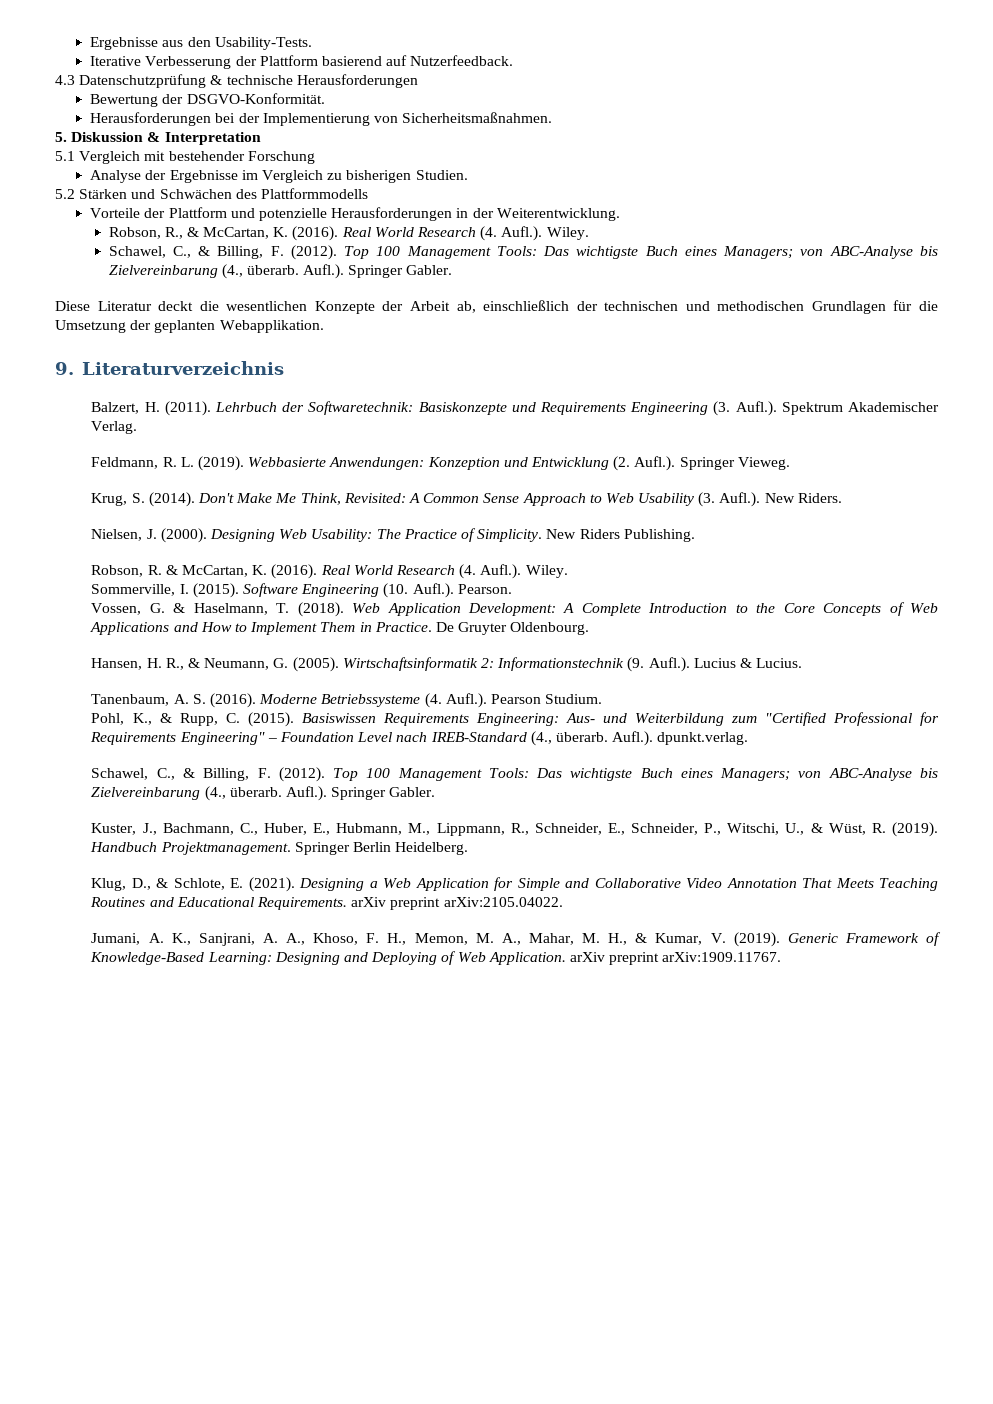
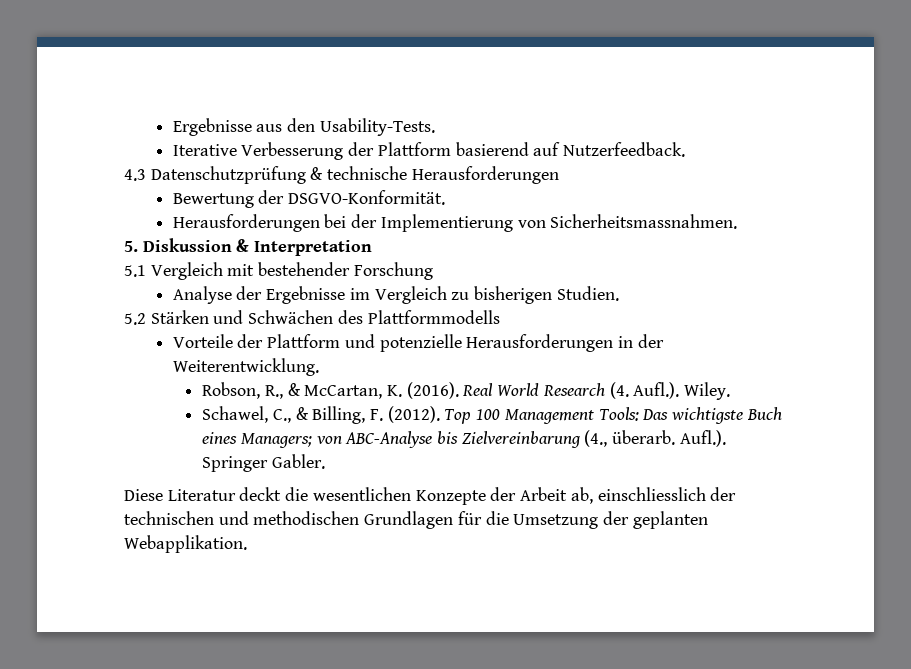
- Herausforderungen bei der Implementierung von Sicherheitsmaßnahmen.
+ Herausforderungen bei der Implementierung von Sicherheitsmassnahmen.
- Diese Literatur deckt die wesentlichen Konzepte der Arbeit ab, einschließlich der technischen und methodischen Grundlagen für die Umsetzung der geplanten Webapplikation.
+ Diese Literatur deckt die wesentlichen Konzepte der Arbeit ab, einschliesslich der technischen und methodischen Grundlagen für die Umsetzung der geplanten Webapplikation.
- 9. Literaturverzeichnis
- Balzert, H. (2011). Lehrbuch der Softwaretechnik: Basiskonzepte und Requirements Engineering (3. Aufl.). Spektrum Akademischer Verlag.
- Feldmann, R. L. (2019). Webbasierte Anwendungen: Konzeption und Entwicklung (2. Aufl.). Springer Vieweg.
- Krug, S. (2014). Don't Make Me Think, Revisited: A Common Sense Approach to Web Usability (3. Aufl.). New Riders.
- Nielsen, J. (2000). Designing Web Usability: The Practice of Simplicity. New Riders Publishing.
- Robson, R. & McCartan, K. (2016). Real World Research (4. Aufl.). Wiley.
- Sommerville, I. (2015). Software Engineering (10. Aufl.). Pearson.
- Vossen, G. & Haselmann, T. (2018). Web Application Development: A Complete Introduction to the Core Concepts of Web Applications and How to Implement Them in Practice. De Gruyter Oldenbourg.
- Hansen, H. R., & Neumann, G. (2005). Wirtschaftsinformatik 2: Informationstechnik (9. Aufl.). Lucius & Lucius.
- Tanenbaum, A. S. (2016). Moderne Betriebssysteme (4. Aufl.). Pearson Studium.
- Pohl, K., & Rupp, C. (2015). Basiswissen Requirements Engineering: Aus- und Weiterbildung zum "Certified Professional for Requirements Engineering" – Foundation Level nach IREB-Standard (4., überarb. Aufl.). dpunkt.verlag.
- Schawel, C., & Billing, F. (2012). Top 100 Management Tools: Das wichtigste Buch eines Managers; von ABC-Analyse bis Zielvereinbarung (4., überarb. Aufl.). Springer Gabler.
- Kuster, J., Bachmann, C., Huber, E., Hubmann, M., Lippmann, R., Schneider, E., Schneider, P., Witschi, U., & Wüst, R. (2019). Handbuch Projektmanagement. Springer Berlin Heidelberg.
- Klug, D., & Schlote, E. (2021). Designing a Web Application for Simple and Collaborative Video Annotation That Meets Teaching Routines and Educational Requirements. arXiv preprint arXiv:2105.04022.
- Jumani, A. K., Sanjrani, A. A., Khoso, F. H., Memon, M. A., Mahar, M. H., & Kumar, V. (2019). Generic Framework of Knowledge-Based Learning: Designing and Deploying of Web Application. arXiv preprint arXiv:1909.11767.

